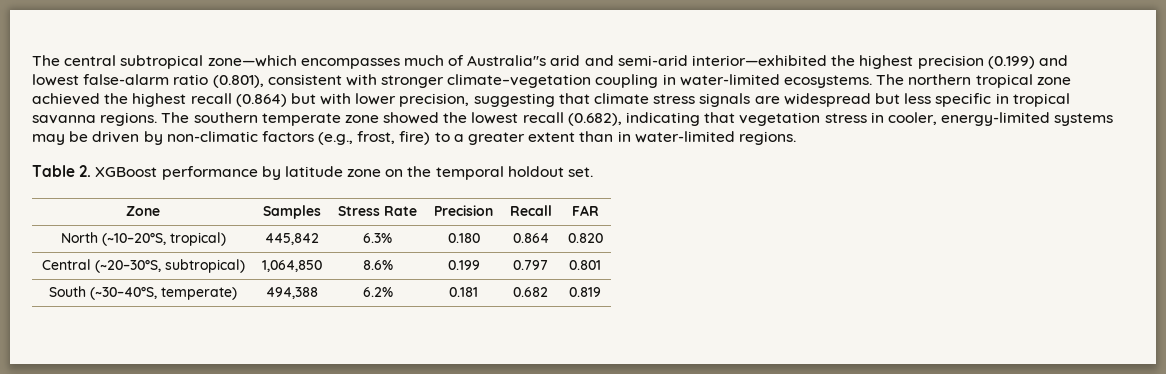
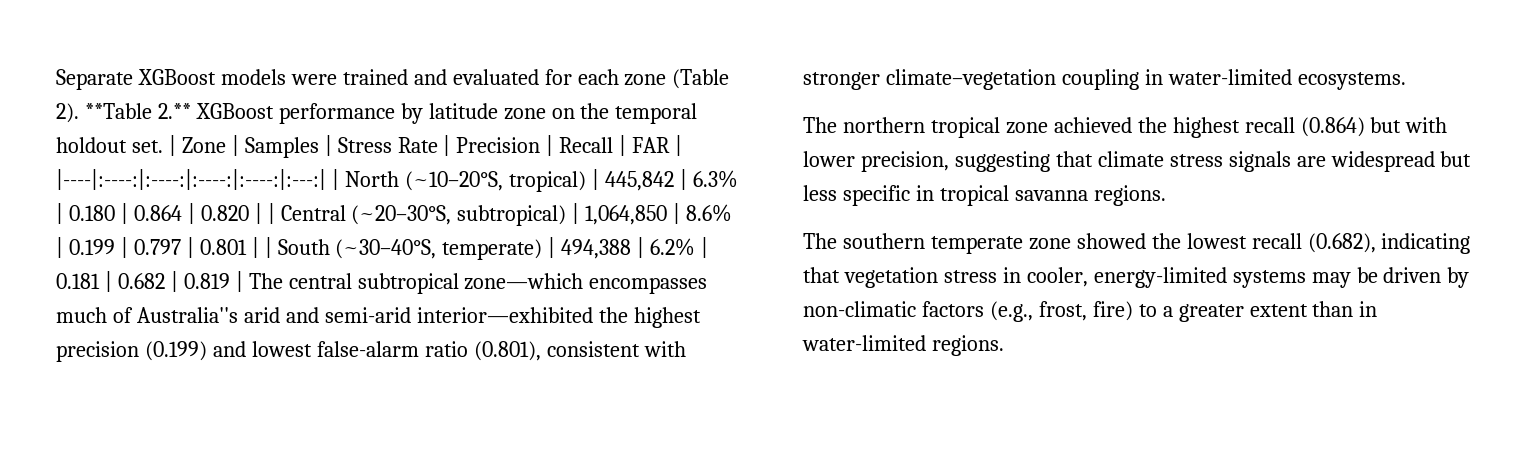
- The central subtropical zone—which encompasses much of Australia''s arid and semi-arid interior—exhibited the highest precision (0.199) and lowest false-alarm ratio (0.801), consistent with stronger climate–vegetation coupling in water-limited ecosystems. The northern tropical zone achieved the highest recall (0.864) but with lower precision, suggesting that climate stress signals are widespread but less specific in tropical savanna regions. The southern temperate zone showed the lowest recall (0.682), indicating that vegetation stress in cooler, energy-limited systems may be driven by non-climatic factors (e.g., frost, fire) to a greater extent than in water-limited regions.
+ Separate XGBoost models were trained and evaluated for each zone (Table 2). **Table 2.** XGBoost performance by latitude zone on the temporal holdout set. | Zone | Samples | Stress Rate | Precision | Recall | FAR | |----|:----:|:----:|:----:|:----:|:---:| | North (~10–20°S, tropical) | 445,842 | 6.3% | 0.180 | 0.864 | 0.820 | | Central (~20–30°S, subtropical) | 1,064,850 | 8.6% | 0.199 | 0.797 | 0.801 | | South (~30–40°S, temperate) | 494,388 | 6.2% | 0.181 | 0.682 | 0.819 | The central subtropical zone—which encompasses much of Australia''s arid and semi-arid interior—exhibited the highest precision (0.199) and lowest false-alarm ratio (0.801), consistent with stronger climate–vegetation coupling in water-limited ecosystems.
+ The northern tropical zone achieved the highest recall (0.864) but with lower precision, suggesting that climate stress signals are widespread but less specific in tropical savanna regions.
+ The southern temperate zone showed the lowest recall (0.682), indicating that vegetation stress in cooler, energy-limited systems may be driven by non-climatic factors (e.g., frost, fire) to a greater extent than in water-limited regions.
- Table 2. XGBoost performance by latitude zone on the temporal holdout set.
- Zone | Samples | Stress Rate | Precision | Recall | FAR
- North (~10–20°S, tropical) | 445,842 | 6.3% | 0.180 | 0.864 | 0.820
- Central (~20–30°S, subtropical) | 1,064,850 | 8.6% | 0.199 | 0.797 | 0.801
- South (~30–40°S, temperate) | 494,388 | 6.2% | 0.181 | 0.682 | 0.819

